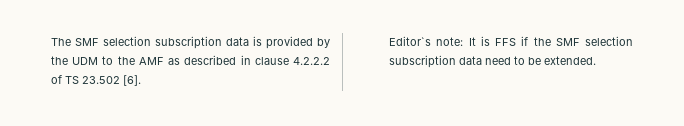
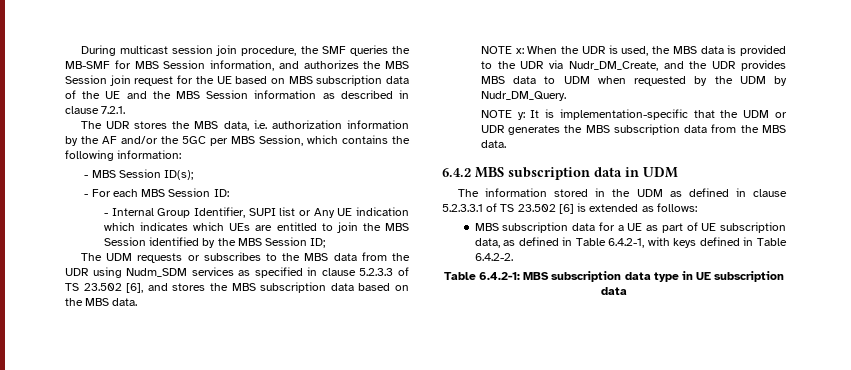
- The SMF selection subscription data is provided by the UDM to the AMF as described in clause 4.2.2.2 of TS 23.502 [6].
- Editor`s note: It is FFS if the SMF selection subscription data need to be extended.
+ During multicast session join procedure, the SMF queries the MB-SMF for MBS Session information, and authorizes the MBS Session join request for the UE based on MBS subscription data of the UE and the MBS Session information as described in clause 7.2.1.
+ The UDR stores the MBS data, i.e. authorization information by the AF and/or the 5GC per MBS Session, which contains the following information:
+ - MBS Session ID(s);
+ - For each MBS Session ID:
+ - Internal Group Identifier, SUPI list or Any UE indication which indicates which UEs are entitled to join the MBS Session identified by the MBS Session ID;
+ The UDM requests or subscribes to the MBS data from the UDR using Nudm_SDM services as specified in clause 5.2.3.3 of TS 23.502 [6], and stores the MBS subscription data based on the MBS data.
+ NOTE x: When the UDR is used, the MBS data is provided to the UDR via Nudr_DM_Create, and the UDR provides MBS data to UDM when requested by the UDM by Nudr_DM_Query.
+ NOTE y: It is implementation-specific that the UDM or UDR generates the MBS subscription data from the MBS data.
+ 6.4.2 MBS subscription data in UDM
+ The information stored in the UDM as defined in clause 5.2.3.3.1 of TS 23.502 [6] is extended as follows:
+ MBS subscription data for a UE as part of UE subscription data, as defined in Table 6.4.2-1, with keys defined in Table 6.4.2-2.
+ Table 6.4.2-1: MBS subscription data type in UE subscription data

